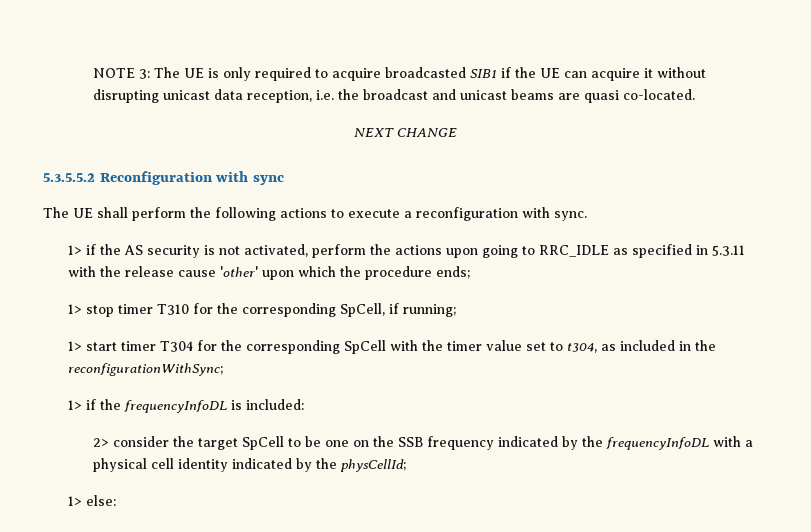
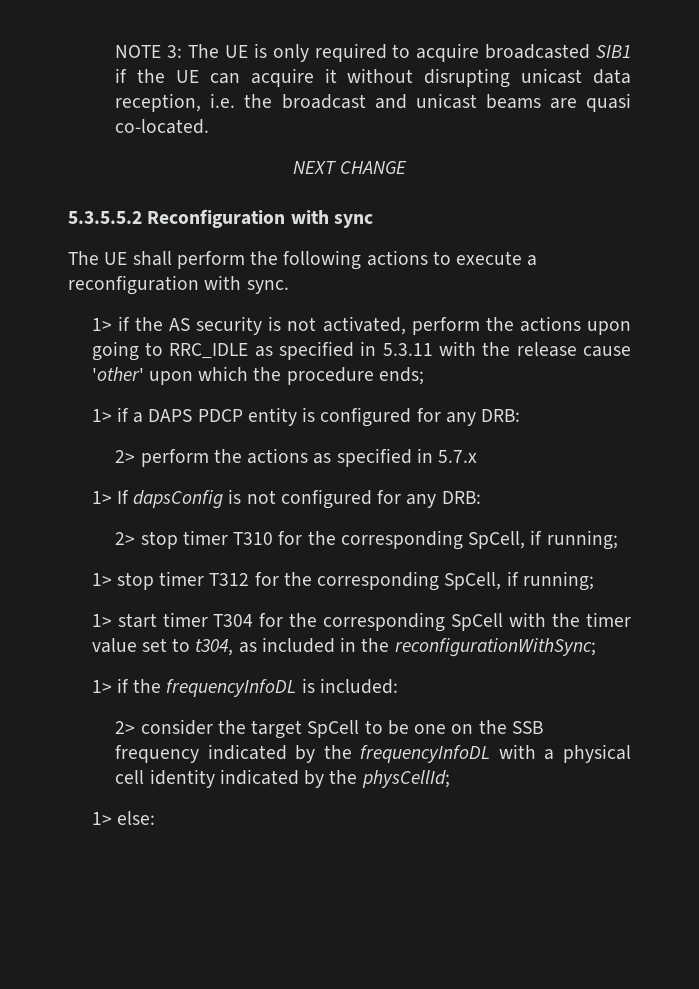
- 1> stop timer T310 for the corresponding SpCell, if running;
+ 1> if a DAPS PDCP entity is configured for any DRB:
+ 2> perform the actions as specified in 5.7.x
+ 1> If dapsConfig is not configured for any DRB:
+ 2> stop timer T310 for the corresponding SpCell, if running;
+ 1> stop timer T312 for the corresponding SpCell, if running;

